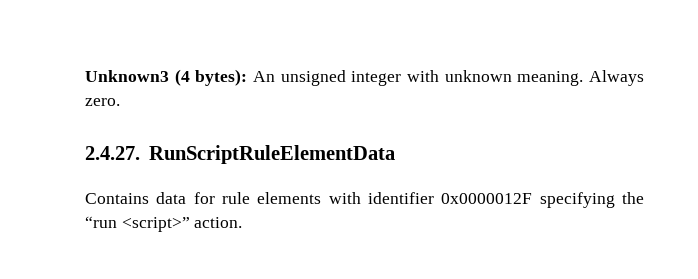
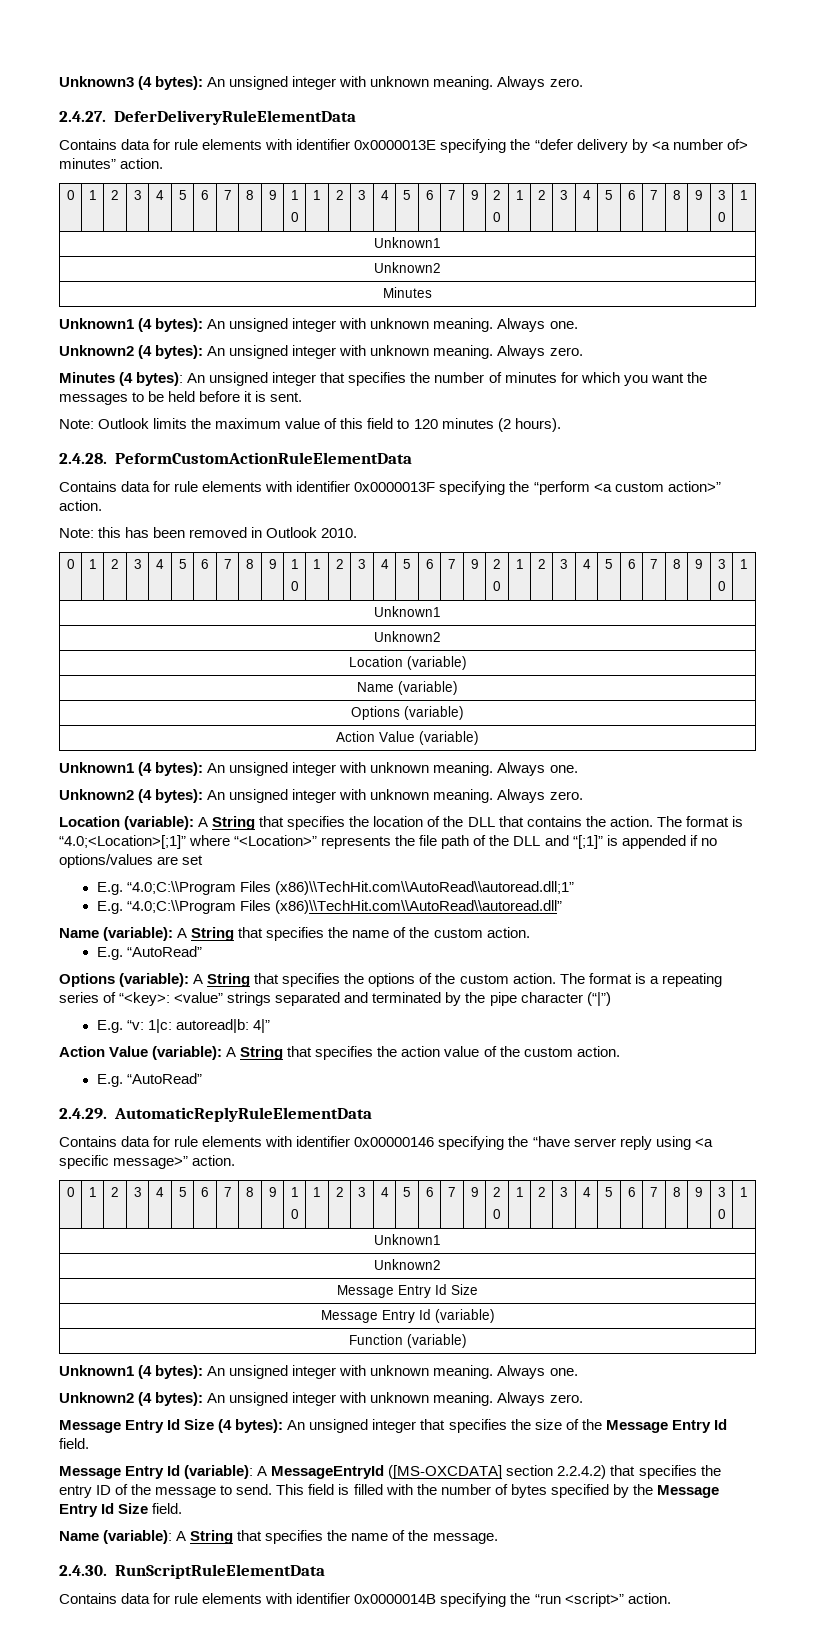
- 2.4.27. RunScriptRuleElementData
+ 2.4.27. DeferDeliveryRuleElementData
+ Contains data for rule elements with identifier 0x0000013E specifying the “defer delivery by <a number of> minutes” action.
+ 0 | 1 | 2 | 3 | 4 | 5 | 6 | 7 | 8 | 9 | 1
+ 0 | 1 | 2 | 3 | 4 | 5 | 6 | 7 | 9 | 2
+ 0 | 1 | 2 | 3 | 4 | 5 | 6 | 7 | 8 | 9 | 3
+ 0 | 1
+ Unknown1
+ Unknown2
+ Minutes
+ Unknown1 (4 bytes): An unsigned integer with unknown meaning. Always one.
+ Unknown2 (4 bytes): An unsigned integer with unknown meaning. Always zero.
+ Minutes (4 bytes): An unsigned integer that specifies the number of minutes for which you want the messages to be held before it is sent.
+ Note: Outlook limits the maximum value of this field to 120 minutes (2 hours).
+ 2.4.28. PeformCustomActionRuleElementData
+ Contains data for rule elements with identifier 0x0000013F specifying the “perform <a custom action>” action.
+ Note: this has been removed in Outlook 2010.
+ 0 | 1 | 2 | 3 | 4 | 5 | 6 | 7 | 8 | 9 | 1
+ 0 | 1 | 2 | 3 | 4 | 5 | 6 | 7 | 9 | 2
+ 0 | 1 | 2 | 3 | 4 | 5 | 6 | 7 | 8 | 9 | 3
+ 0 | 1
+ Unknown1
+ Unknown2
+ Location (variable)
+ Name (variable)
+ Options (variable)
+ Action Value (variable)
+ Unknown1 (4 bytes): An unsigned integer with unknown meaning. Always one.
+ Unknown2 (4 bytes): An unsigned integer with unknown meaning. Always zero.
+ Location (variable): A String that specifies the location of the DLL that contains the action. The format is “4.0;<Location>[;1]” where “<Location>” represents the file path of the DLL and “[;1]” is appended if no options/values are set
+ E.g. “4.0;C:\\Program Files (x86)\\TechHit.com\\AutoRead\\autoread.dll;1”
+ E.g. “4.0;C:\\Program Files (x86)\\TechHit.com\\AutoRead\\autoread.dll”
+ Name (variable): A String that specifies the name of the custom action.
+ E.g. “AutoRead”
+ Options (variable): A String that specifies the options of the custom action. The format is a repeating series of “<key>: <value” strings separated and terminated by the pipe character (“|”)
+ E.g. “v: 1|c: autoread|b: 4|”
+ Action Value (variable): A String that specifies the action value of the custom action.
+ E.g. “AutoRead”
+ 2.4.29. AutomaticReplyRuleElementData
+ Contains data for rule elements with identifier 0x00000146 specifying the “have server reply using <a specific message>” action.
+ 0 | 1 | 2 | 3 | 4 | 5 | 6 | 7 | 8 | 9 | 1
+ 0 | 1 | 2 | 3 | 4 | 5 | 6 | 7 | 9 | 2
+ 0 | 1 | 2 | 3 | 4 | 5 | 6 | 7 | 8 | 9 | 3
+ 0 | 1
+ Unknown1
+ Unknown2
+ Message Entry Id Size
+ Message Entry Id (variable)
+ Function (variable)
+ Unknown1 (4 bytes): An unsigned integer with unknown meaning. Always one.
+ Unknown2 (4 bytes): An unsigned integer with unknown meaning. Always zero.
+ Message Entry Id Size (4 bytes): An unsigned integer that specifies the size of the Message Entry Id field.
+ Message Entry Id (variable): A MessageEntryId ([MS-OXCDATA] section 2.2.4.2) that specifies the entry ID of the message to send. This field is filled with the number of bytes specified by the Message Entry Id Size field.
+ Name (variable): A String that specifies the name of the message.
+ 2.4.30. RunScriptRuleElementData
- Contains data for rule elements with identifier 0x0000012F specifying the “run <script>” action.
+ Contains data for rule elements with identifier 0x0000014B specifying the “run <script>” action.

